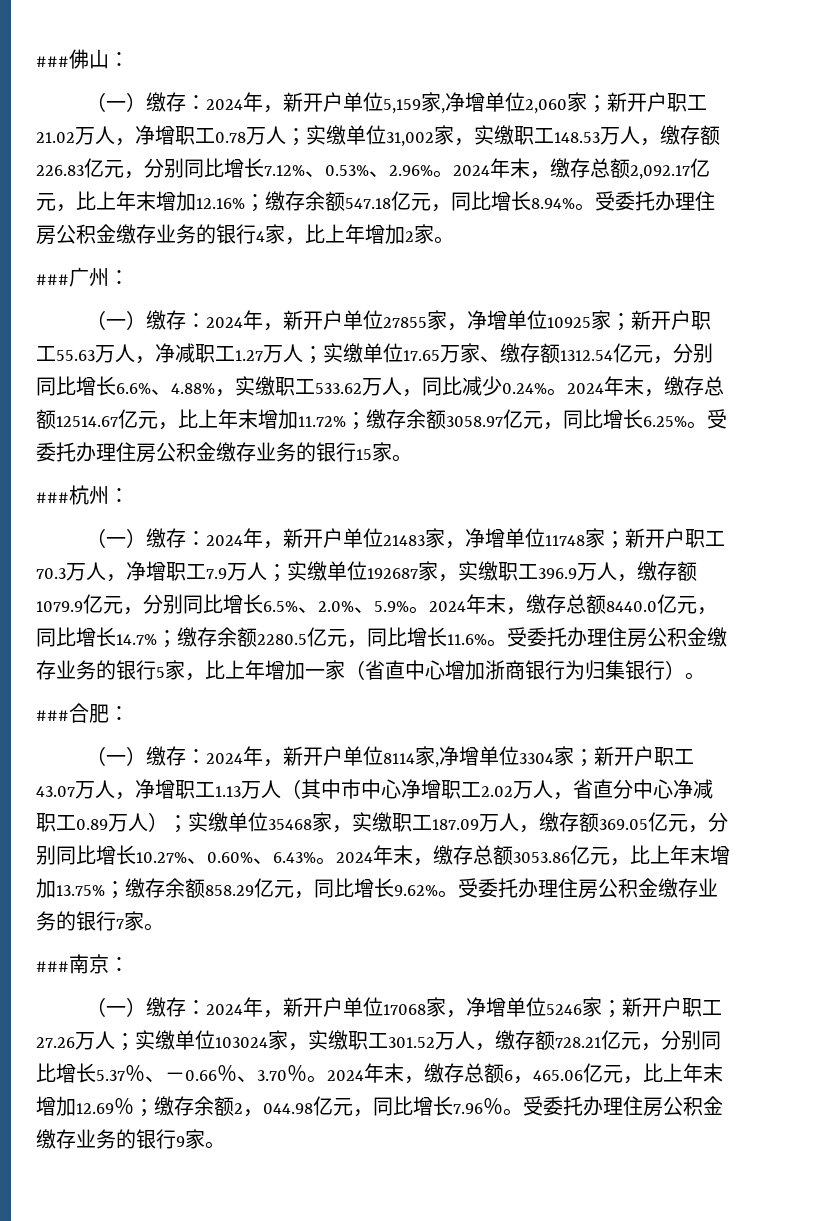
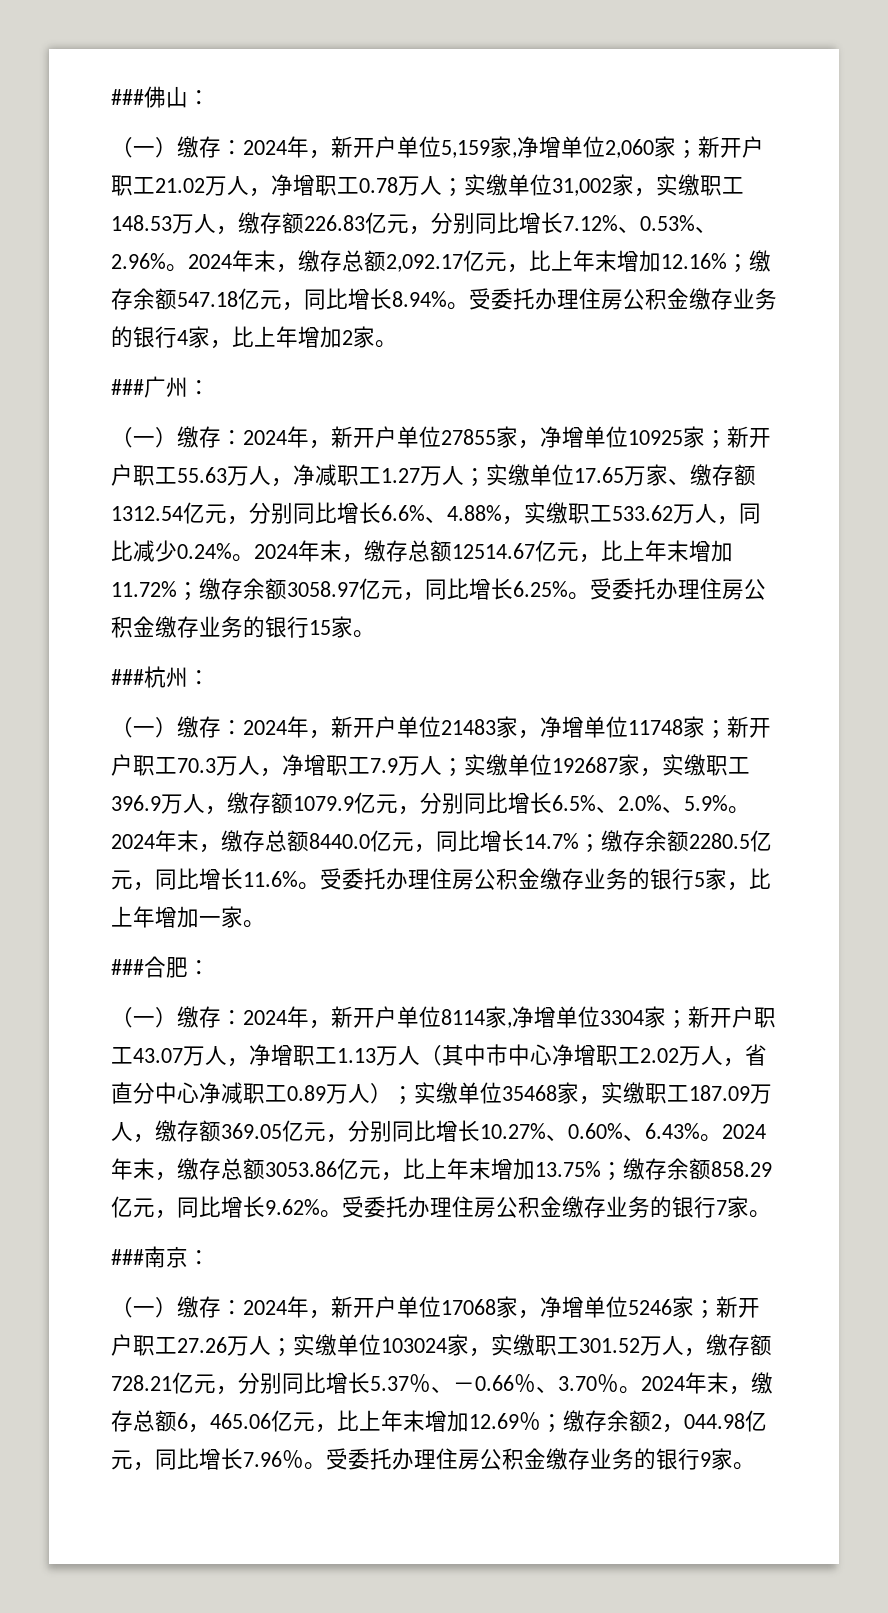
- 受委托办理住房公积金缴存业务的银行5家，比上年增加一家（省直中心增加浙商银行为归集银行）。
+ 受委托办理住房公积金缴存业务的银行5家，比上年增加一家。

